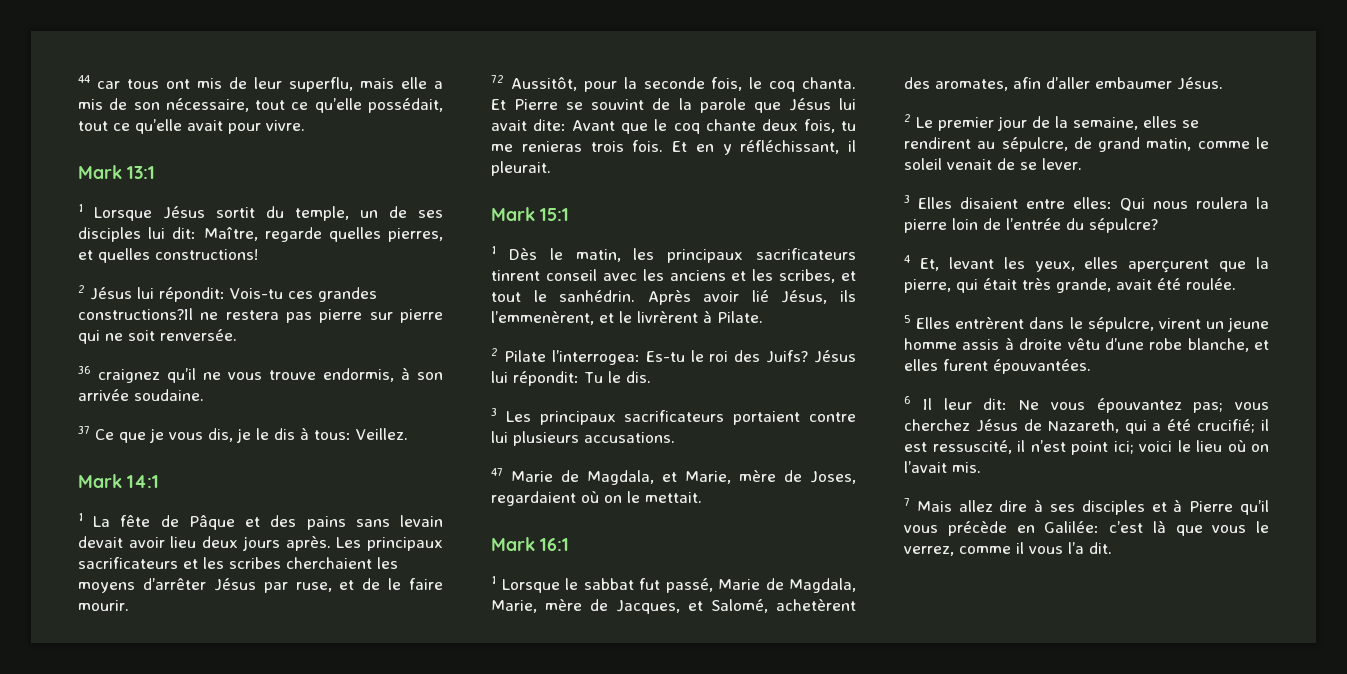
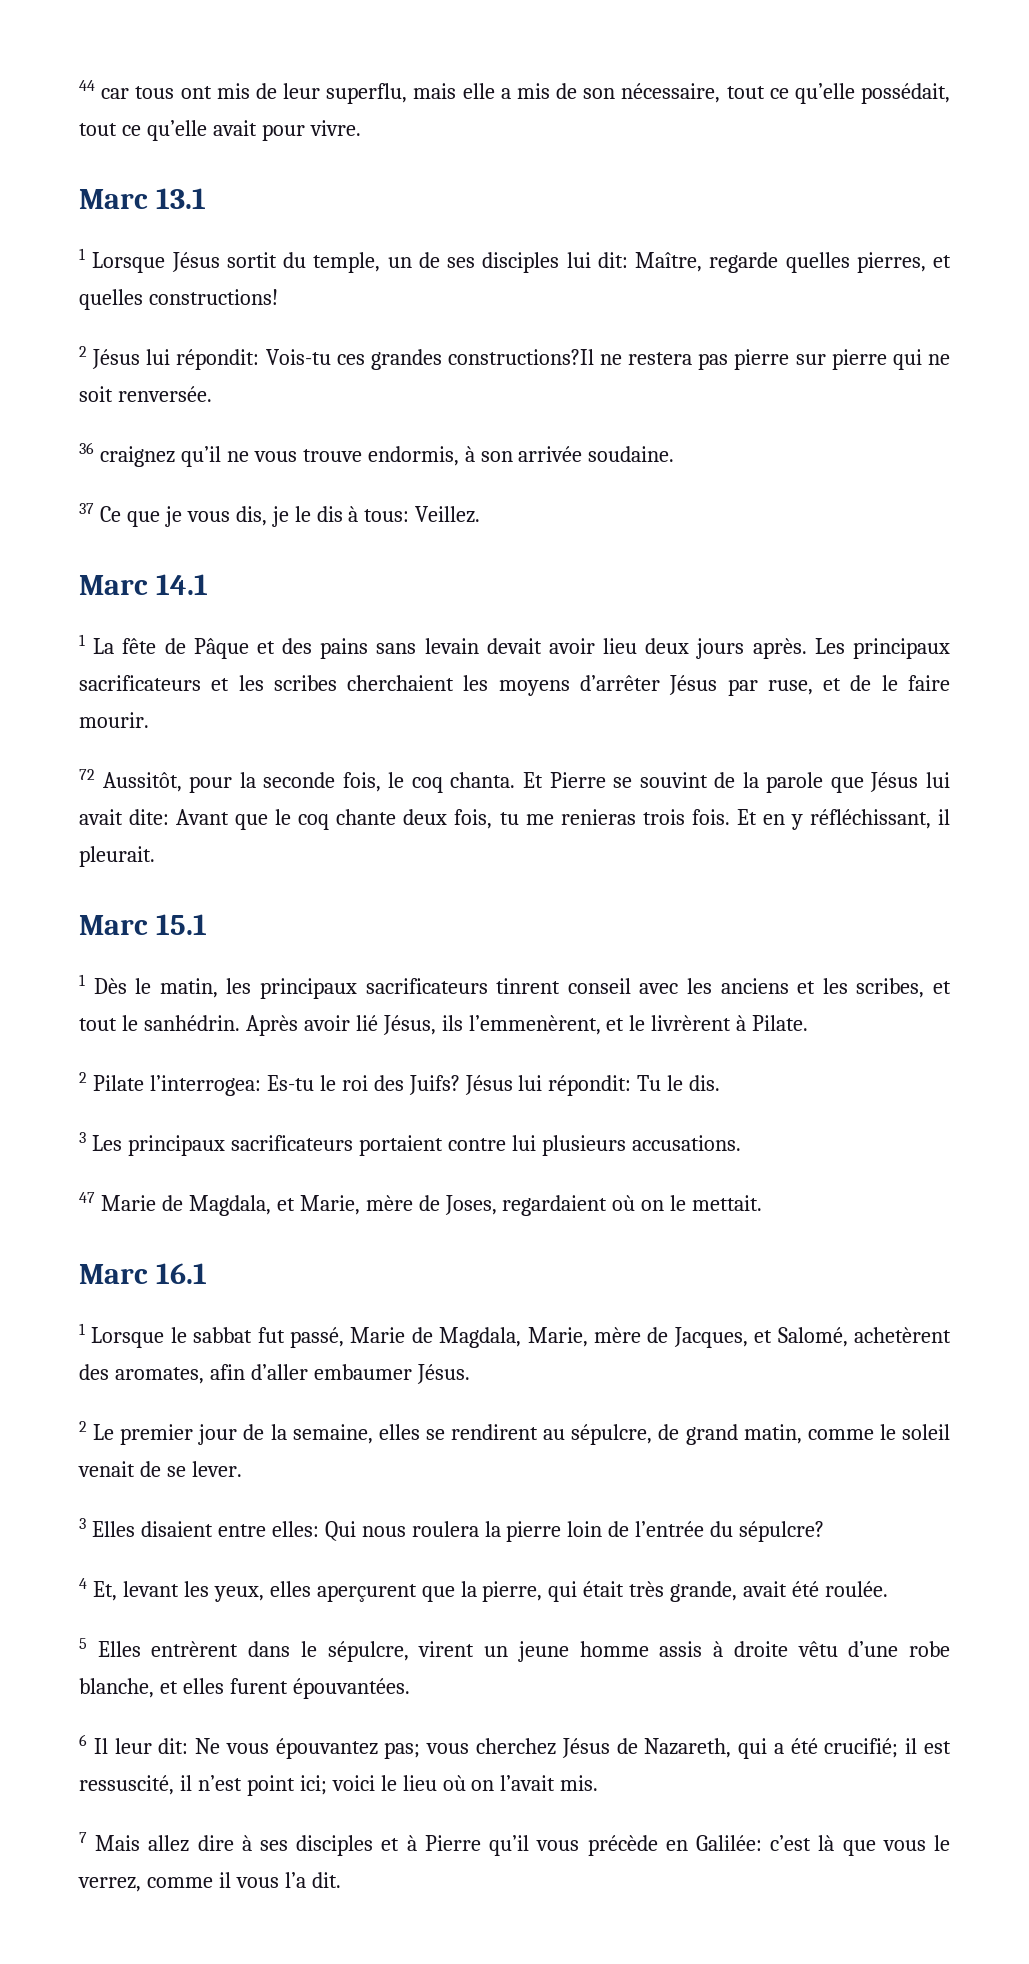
- Mark 13:1
+ Marc 13.1
- Mark 14:1
+ Marc 14.1
- Mark 15:1
+ Marc 15.1
- Mark 16:1
+ Marc 16.1

